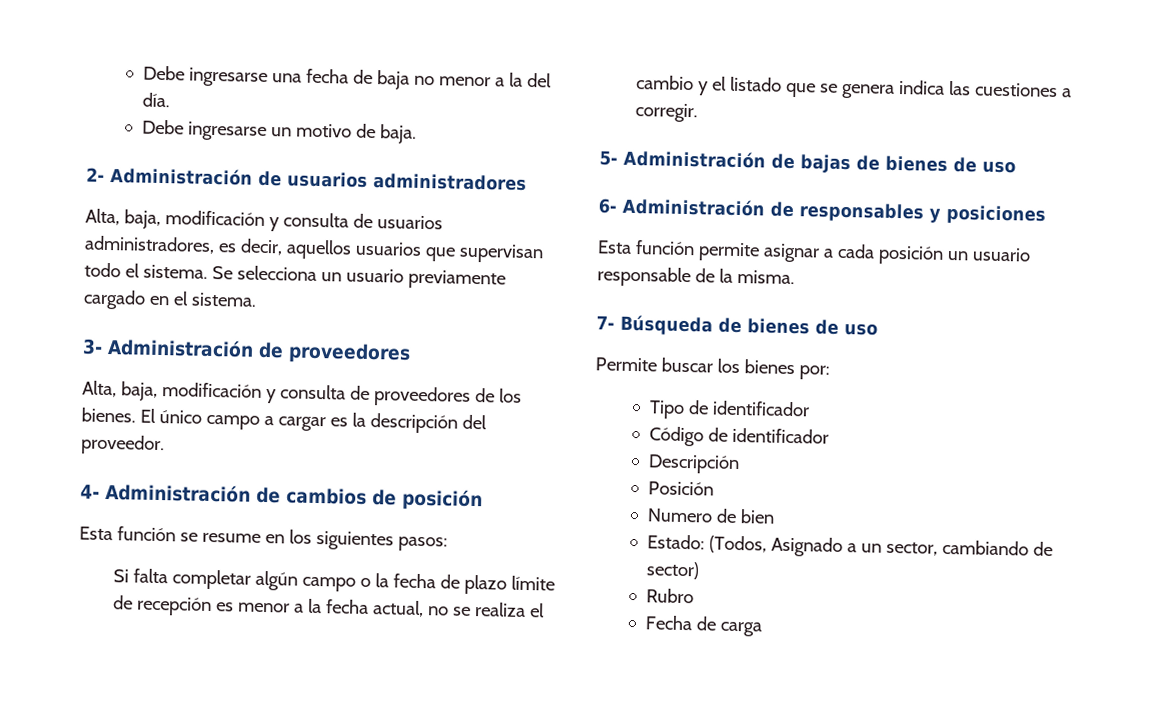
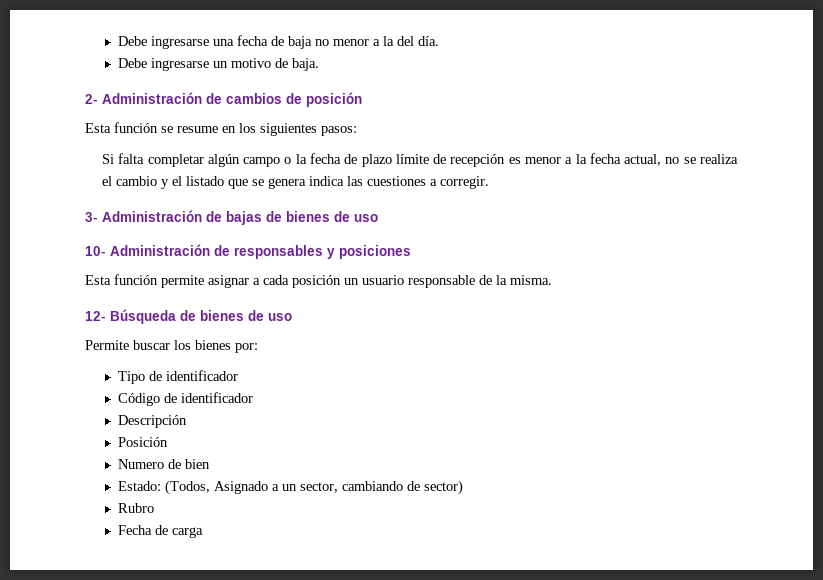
- 2- Administración de usuarios administradores
- Alta, baja, modificación y consulta de usuarios administradores, es decir, aquellos usuarios que supervisan todo el sistema. Se selecciona un usuario previamente cargado en el sistema.
- 3- Administración de proveedores
- Alta, baja, modificación y consulta de proveedores de los bienes. El único campo a cargar es la descripción del proveedor.
- 4- Administración de cambios de posición
+ 2- Administración de cambios de posición
- 5- Administración de bajas de bienes de uso
+ 3- Administración de bajas de bienes de uso
- 6- Administración de responsables y posiciones
+ 10- Administración de responsables y posiciones
- 7- Búsqueda de bienes de uso
+ 12- Búsqueda de bienes de uso

